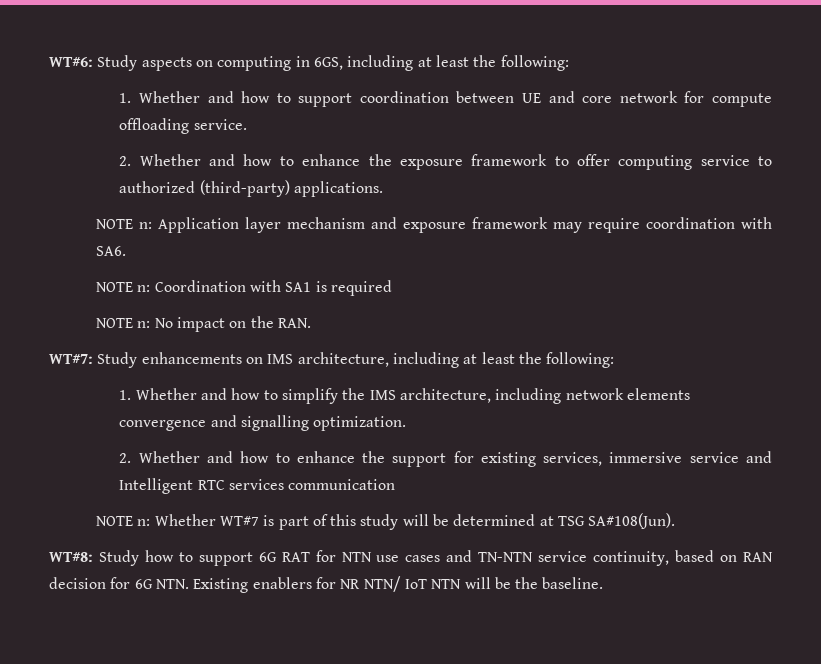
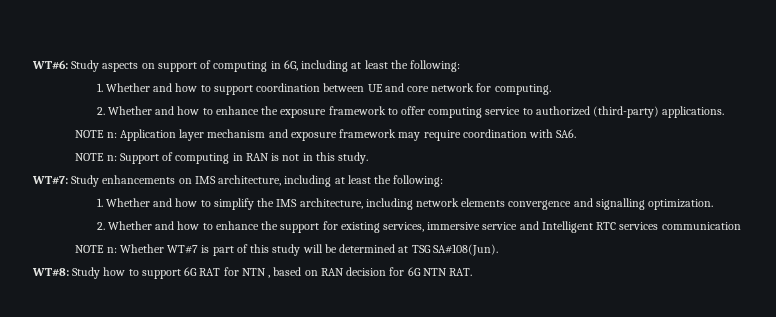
- WT#6: Study aspects on computing in 6GS, including at least the following:
+ WT#6: Study aspects on support of computing in 6G, including at least the following:
- 1. Whether and how to support coordination between UE and core network for compute offloading service.
+ 1. Whether and how to support coordination between UE and core network for computing.
- NOTE n: Coordination with SA1 is required
- NOTE n: No impact on the RAN.
+ NOTE n: Support of computing in RAN is not in this study.
- WT#8: Study how to support 6G RAT for NTN use cases and TN-NTN service continuity, based on RAN decision for 6G NTN. Existing enablers for NR NTN/ IoT NTN will be the baseline.
+ WT#8: Study how to support 6G RAT for NTN , based on RAN decision for 6G NTN RAT.

